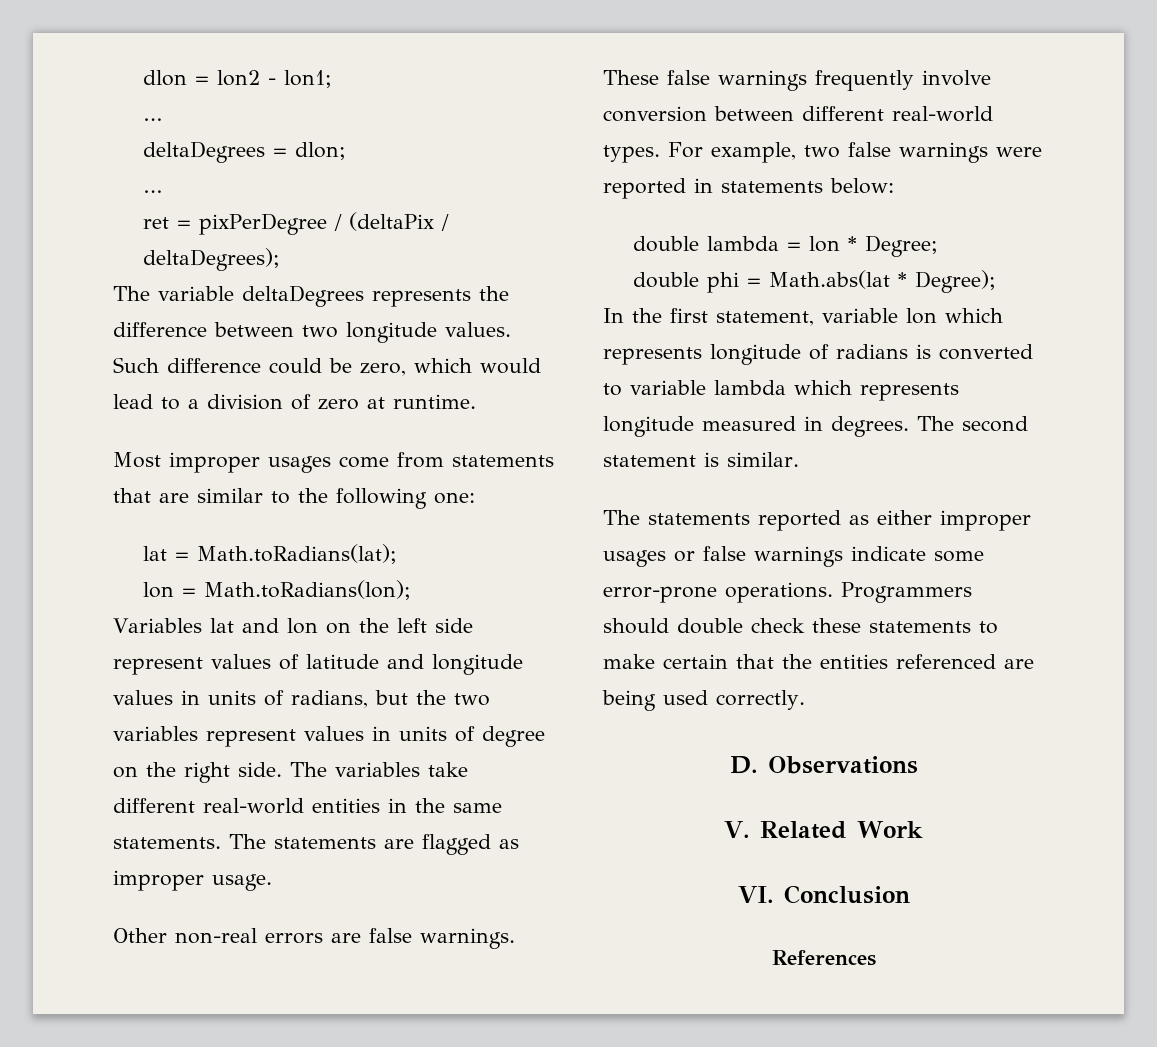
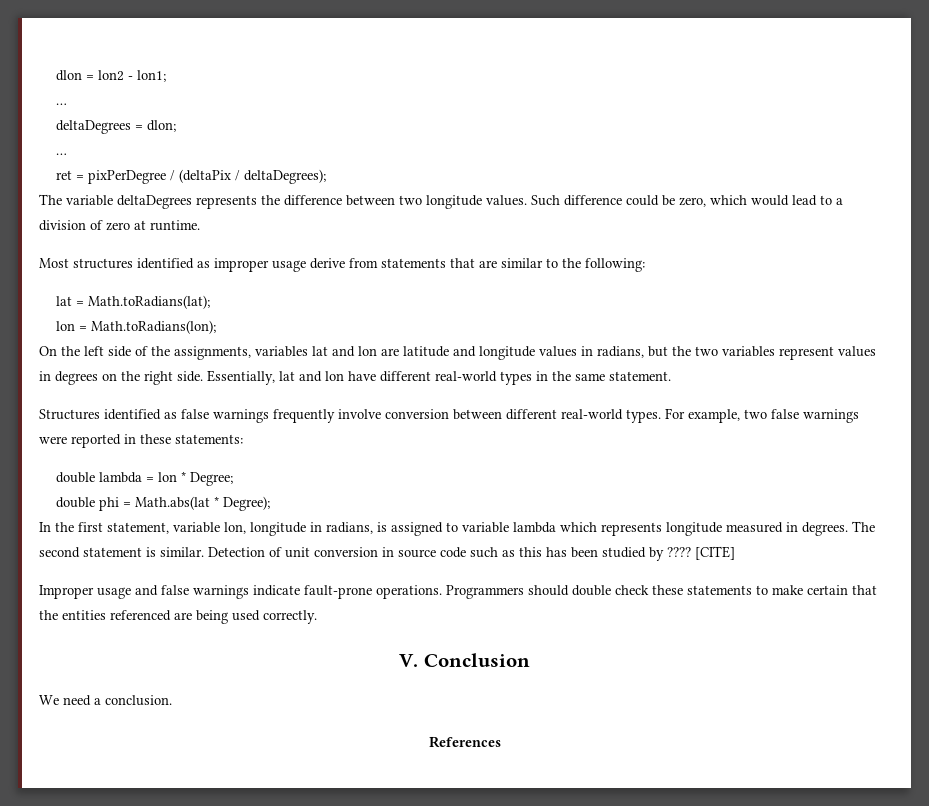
- Most improper usages come from statements that are similar to the following one:
+ Most structures identified as improper usage derive from statements that are similar to the following:
- Variables lat and lon on the left side represent values of latitude and longitude values in units of radians, but the two variables represent values in units of degree on the right side.
+ On the left side of the assignments, variables lat and lon are latitude and longitude values in radians, but the two variables represent values in degrees on the right side.
- The variables take different real-world entities in the same statements. The statements are flagged as improper usage.
- Other non-real errors are false warnings. These false warnings frequently involve conversion between different real-world types.
+ Essentially, lat and lon have different real-world types in the same statement.
+ Structures identified as false warnings frequently involve conversion between different real-world types.
- For example, two false warnings were reported in statements below:
+ For example, two false warnings were reported in these statements:
- In the first statement, variable lon which represents longitude of radians is converted to variable lambda which represents longitude measured in degrees.
+ In the first statement, variable lon, longitude in radians, is assigned to variable lambda which represents longitude measured in degrees.
- The second statement is similar.
- The statements reported as either improper usages or false warnings indicate some error-prone operations.
+ The second statement is similar. Detection of unit conversion in source code such as this has been studied by ???? [CITE]
+ Improper usage and false warnings indicate fault-prone operations.
- D. Observations
- V. Related Work
- VI. Conclusion
+ V. Conclusion
+ We need a conclusion.

